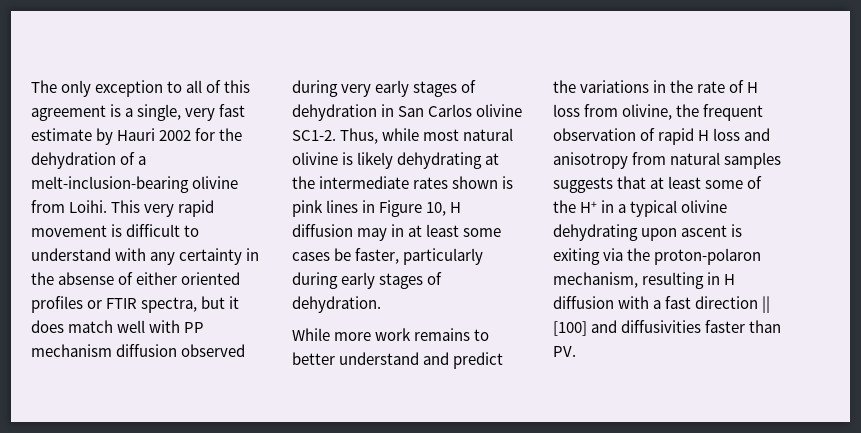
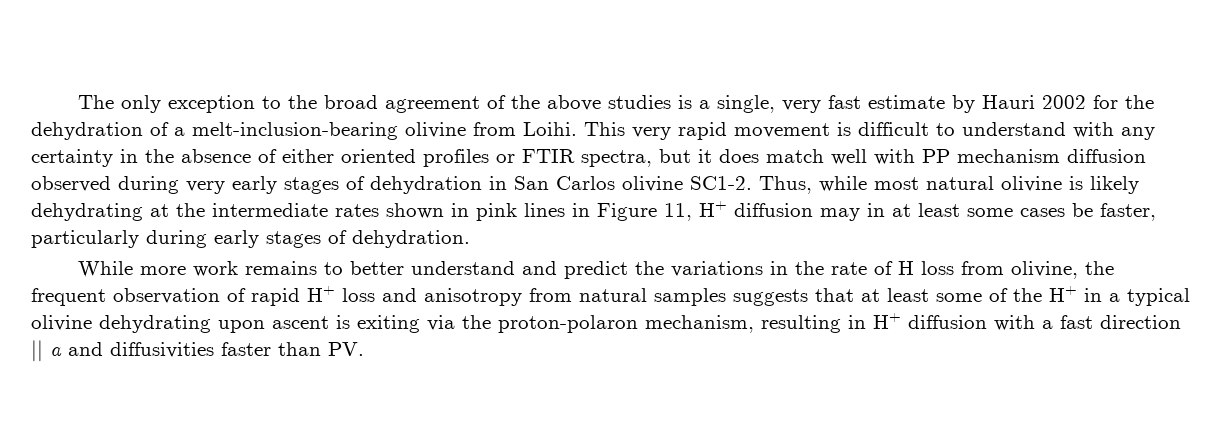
- The only exception to all of this agreement is a single, very fast estimate by Hauri 2002 for the dehydration of a melt-inclusion-bearing olivine from Loihi.
+ The only exception to the broad agreement of the above studies is a single, very fast estimate by Hauri 2002 for the dehydration of a melt-inclusion-bearing olivine from Loihi.
- This very rapid movement is difficult to understand with any certainty in the absense of either oriented profiles or FTIR spectra, but it does match well with PP mechanism diffusion observed during very early stages of dehydration in San Carlos olivine SC1-2.
+ This very rapid movement is difficult to understand with any certainty in the absence of either oriented profiles or FTIR spectra, but it does match well with PP mechanism diffusion observed during very early stages of dehydration in San Carlos olivine SC1-2.
- Thus, while most natural olivine is likely dehydrating at the intermediate rates shown is pink lines in Figure 10, H diffusion may in at least some cases be faster, particularly during early stages of dehydration.
+ Thus, while most natural olivine is likely dehydrating at the intermediate rates shown in pink lines in Figure 11, H+ diffusion may in at least some cases be faster, particularly during early stages of dehydration.
- While more work remains to better understand and predict the variations in the rate of H loss from olivine, the frequent observation of rapid H loss and anisotropy from natural samples suggests that at least some of the H+ in a typical olivine dehydrating upon ascent is exiting via the proton-polaron mechanism, resulting in H diffusion with a fast direction || [100] and diffusivities faster than PV.
+ While more work remains to better understand and predict the variations in the rate of H loss from olivine, the frequent observation of rapid H+ loss and anisotropy from natural samples suggests that at least some of the H+ in a typical olivine dehydrating upon ascent is exiting via the proton-polaron mechanism, resulting in H+ diffusion with a fast direction || a and diffusivities faster than PV.

